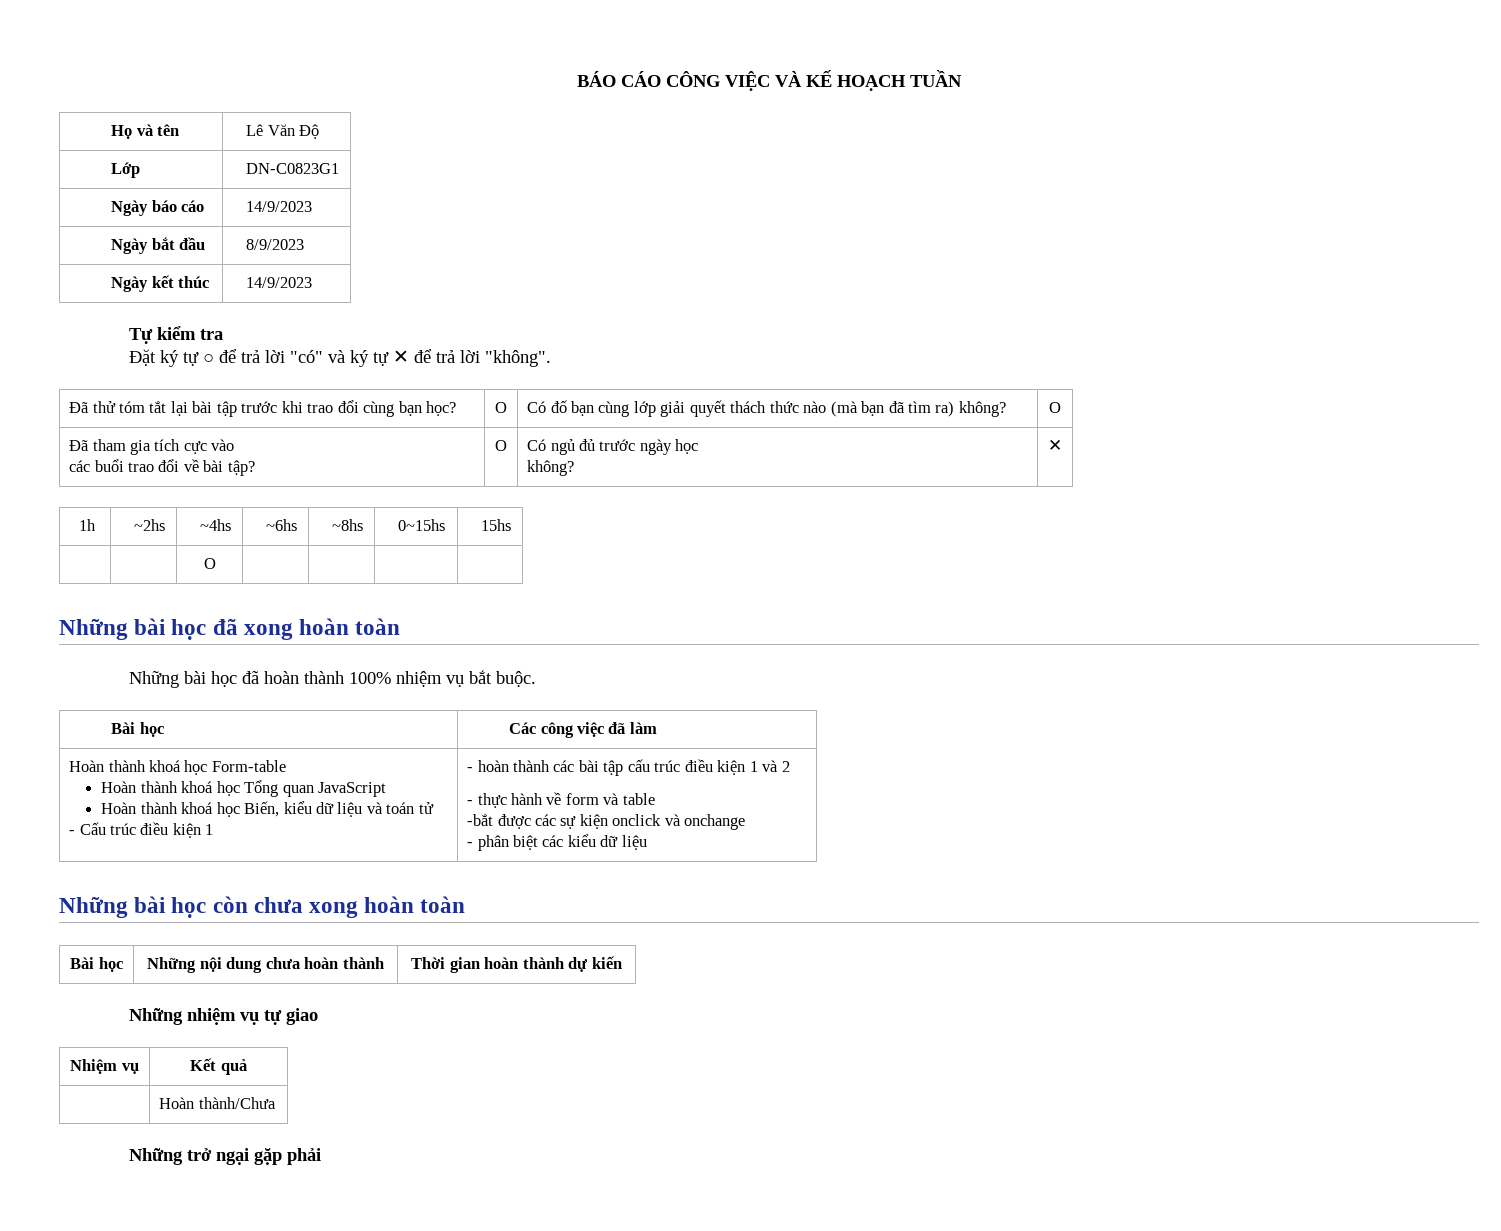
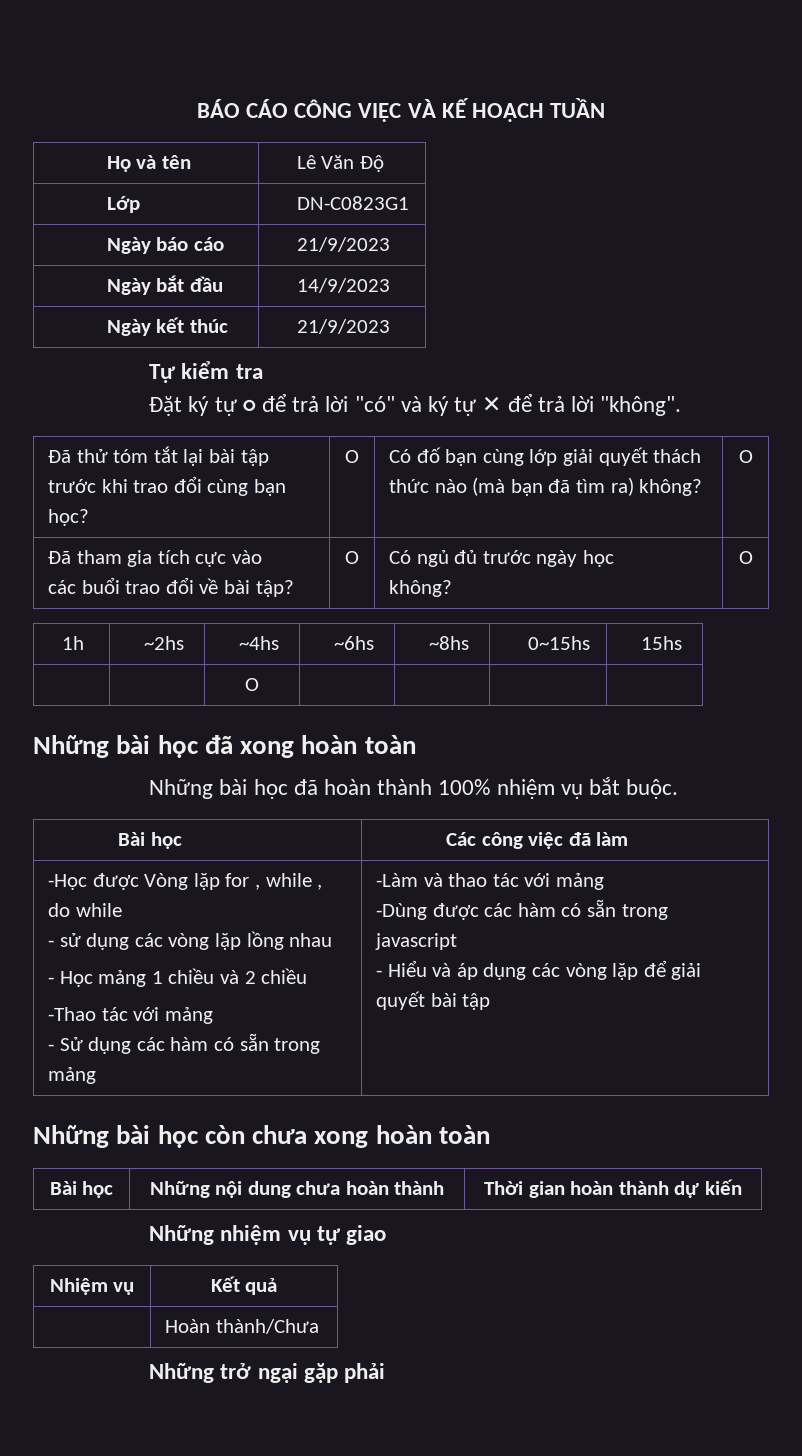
- Ngày báo cáo | 14/9/2023
+ Ngày báo cáo | 21/9/2023
- Ngày bắt đầu | 8/9/2023
+ Ngày bắt đầu | 14/9/2023
- Ngày kết thúc | 14/9/2023
+ Ngày kết thúc | 21/9/2023
  Đã tham gia tích cực vào
  các buổi trao đổi về bài tập? | O | Có ngủ đủ trước ngày học
- không? | ✕
+ không? | O
- Hoàn thành khoá học Form-table
- Hoàn thành khoá học Tổng quan JavaScript
- Hoàn thành khoá học Biến, kiểu dữ liệu và toán tử
- - Cấu trúc điều kiện 1 | - hoàn thành các bài tập cấu trúc điều kiện 1 và 2
- - thực hành về form và table
- -bắt được các sự kiện onclick và onchange
- - phân biệt các kiểu dữ liệu
+ -Học được Vòng lặp for , while , do while
+ - sử dụng các vòng lặp lồng nhau
+ - Học mảng 1 chiều và 2 chiều
+ -Thao tác với mảng
+ - Sử dụng các hàm có sẵn trong mảng | -Làm và thao tác với mảng
+ -Dùng được các hàm có sẵn trong javascript
+ - Hiểu và áp dụng các vòng lặp để giải quyết bài tập

